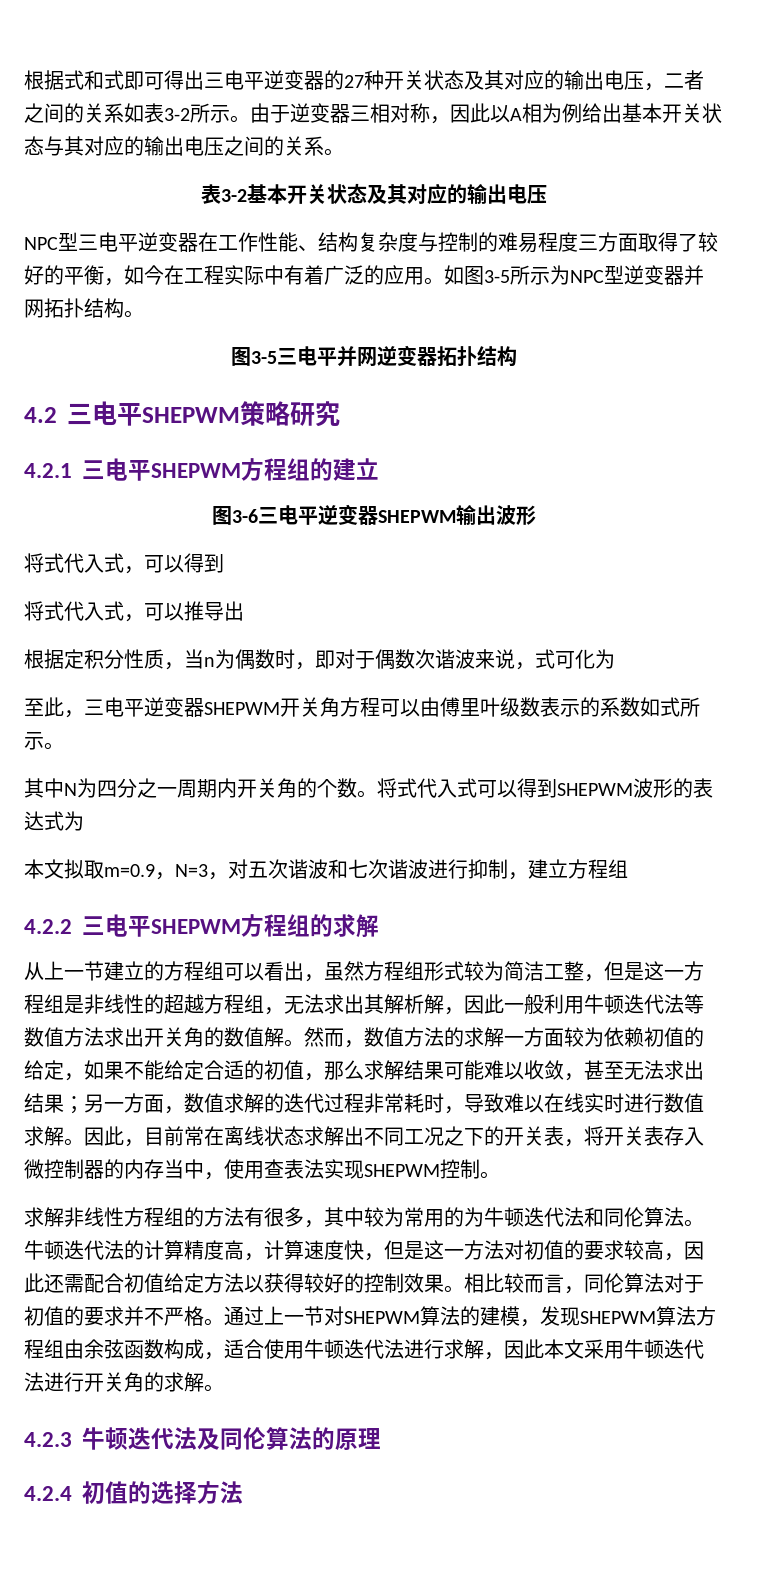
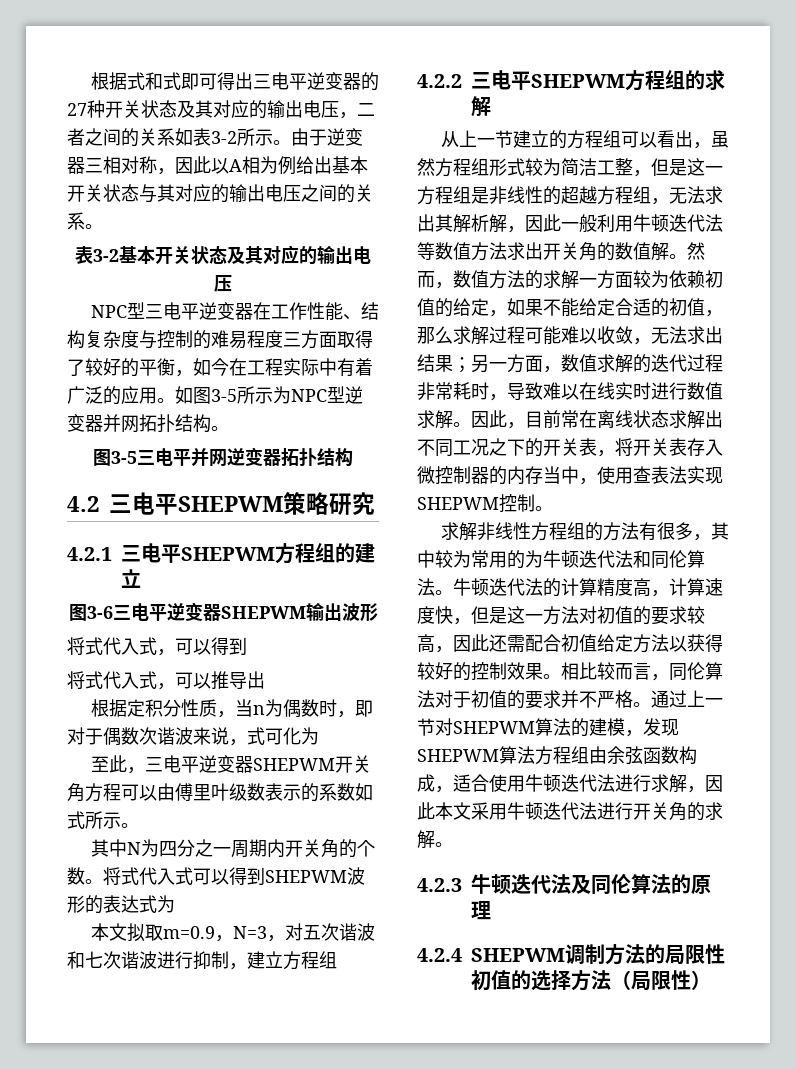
- 然而，数值方法的求解一方面较为依赖初值的给定，如果不能给定合适的初值，那么求解结果可能难以收敛，甚至无法求出结果；另一方面，数值求解的迭代过程非常耗时，导致难以在线实时进行数值求解。
+ 然而，数值方法的求解一方面较为依赖初值的给定，如果不能给定合适的初值，那么求解过程可能难以收敛，无法求出结果；另一方面，数值求解的迭代过程非常耗时，导致难以在线实时进行数值求解。
- 4.2.4初值的选择方法
+ 4.2.4 SHEPWM调制方法的局限性初值的选择方法（局限性）

